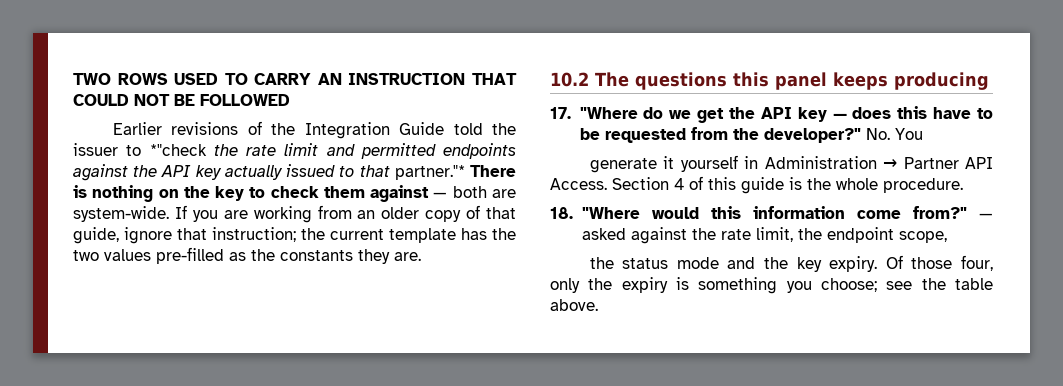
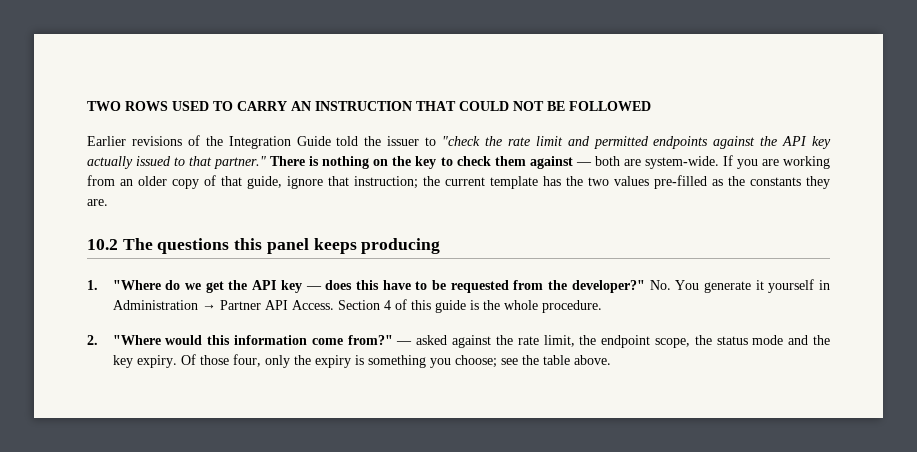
- Earlier revisions of the Integration Guide told the issuer to *"check the rate limit and permitted endpoints against the API key actually issued to that partner."* There is nothing on the key to check them against — both are system-wide.
+ Earlier revisions of the Integration Guide told the issuer to "check the rate limit and permitted endpoints against the API key actually issued to that partner." There is nothing on the key to check them against — both are system-wide.
- 17. "Where do we get the API key — does this have to be requested from the developer?"
+ 1. "Where do we get the API key — does this have to be requested from the developer?"
- No. You
- generate it yourself in Administration → Partner API Access.
+ No. You generate it yourself in Administration → Partner API Access.
- 18. "Where would this information come from?"
+ 2. "Where would this information come from?"
- — asked against the rate limit, the endpoint scope,
- the status mode and the key expiry.
+ — asked against the rate limit, the endpoint scope, the status mode and the key expiry.

